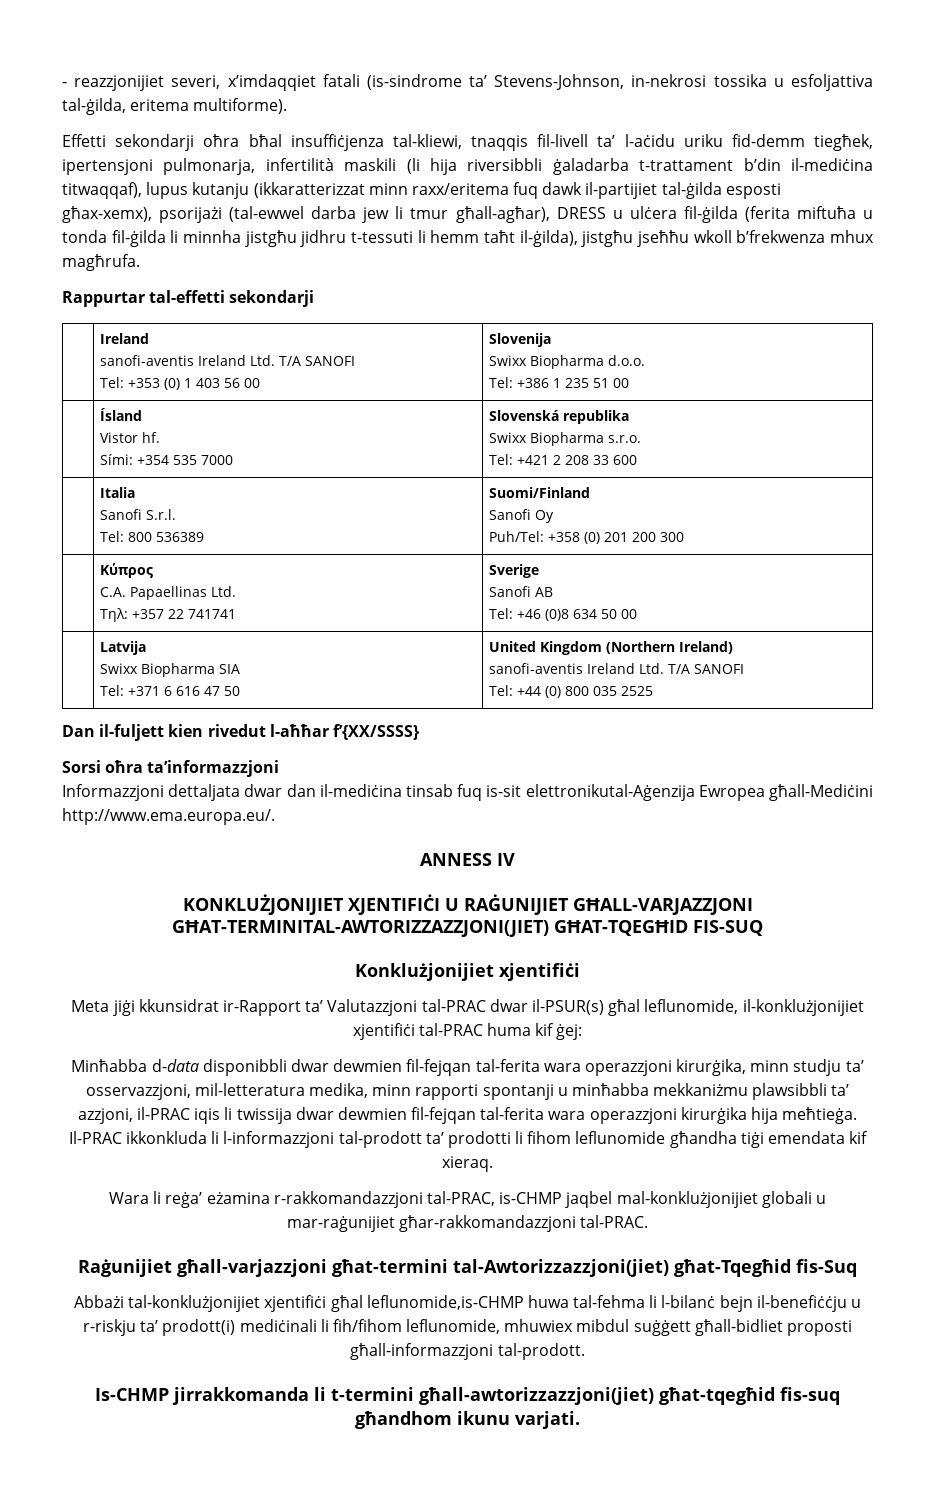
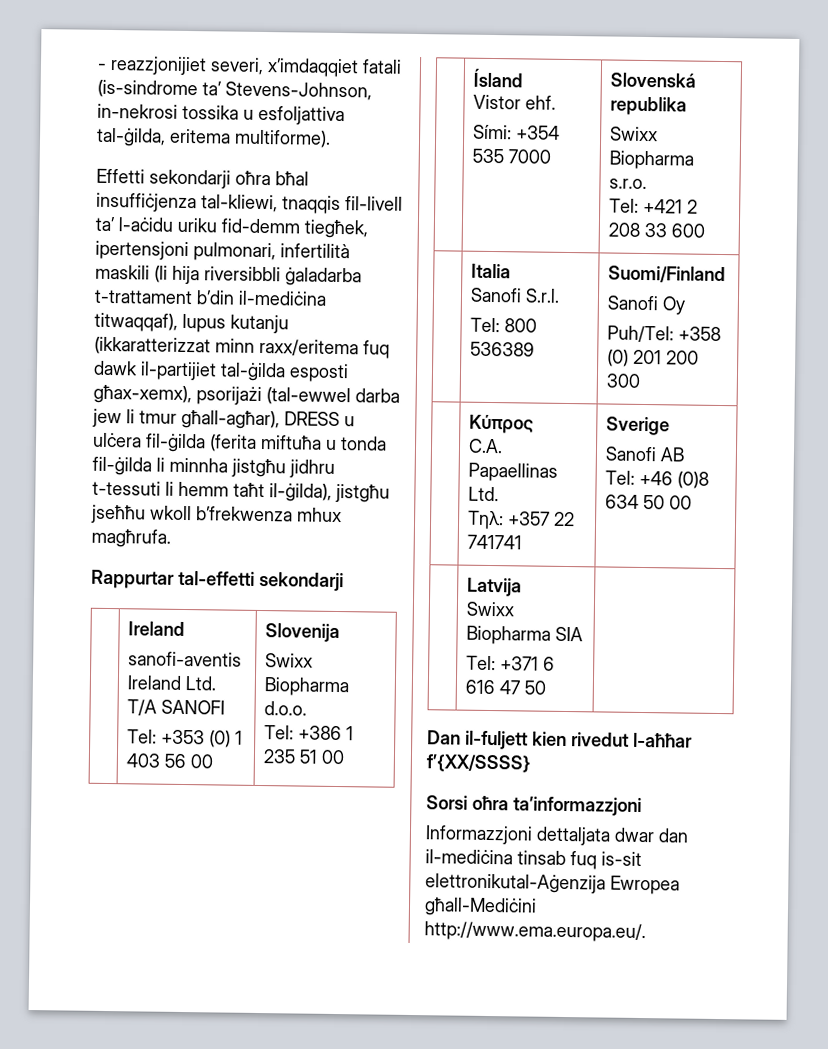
- Effetti sekondarji oħra bħal insuffiċjenza tal-kliewi, tnaqqis fil-livell ta’ l-aċidu uriku fid-demm tiegħek, ipertensjoni pulmonarja, infertilità maskili (li hija riversibbli ġaladarba t-trattament b’din il-mediċina titwaqqaf), lupus kutanju (ikkaratterizzat minn raxx/eritema fuq dawk il-partijiet tal-ġilda esposti għax-xemx), psorijażi (tal-ewwel darba jew li tmur għall-agħar), DRESS u ulċera fil-ġilda (ferita miftuħa u tonda fil-ġilda li minnha jistgħu jidhru t-tessuti li hemm taħt il-ġilda), jistgħu jseħħu wkoll b’frekwenza mhux magħrufa.
+ Effetti sekondarji oħra bħal insuffiċjenza tal-kliewi, tnaqqis fil-livell ta’ l-aċidu uriku fid-demm tiegħek, ipertensjoni pulmonari, infertilità maskili (li hija riversibbli ġaladarba t-trattament b’din il-mediċina titwaqqaf), lupus kutanju (ikkaratterizzat minn raxx/eritema fuq dawk il-partijiet tal-ġilda esposti għax-xemx), psorijażi (tal-ewwel darba jew li tmur għall-agħar), DRESS u ulċera fil-ġilda (ferita miftuħa u tonda fil-ġilda li minnha jistgħu jidhru t-tessuti li hemm taħt il-ġilda), jistgħu jseħħu wkoll b’frekwenza mhux magħrufa.
  | Ísland
- Vistor hf.
+ Vistor ehf.
  | Latvija
  Swixx Biopharma SIA
- Tel: +371 6 616 47 50 | United Kingdom (Northern Ireland)
- sanofi-aventis Ireland Ltd. T/A SANOFI
- Tel: +44 (0) 800 035 2525
+ Tel: +371 6 616 47 50 |
- ANNESS IV
- KONKLUŻJONIJIET XJENTIFIĊI U RAĠUNIJIET GĦALL-VARJAZZJONI GĦAT-TERMINITAL-AWTORIZZAZZJONI(JIET) GĦAT-TQEGĦID FIS-SUQ
- Konklużjonijiet xjentifiċi
- Meta jiġi kkunsidrat ir-Rapport ta’ Valutazzjoni tal-PRAC dwar il-PSUR(s) għal leflunomide, il-konklużjonijiet xjentifiċi tal-PRAC huma kif ġej:
- Minħabba d-data disponibbli dwar dewmien fil-fejqan tal-ferita wara operazzjoni kirurġika, minn studju ta’ osservazzjoni, mil-letteratura medika, minn rapporti spontanji u minħabba mekkaniżmu plawsibbli ta’ azzjoni, il-PRAC iqis li twissija dwar dewmien fil-fejqan tal-ferita wara operazzjoni kirurġika hija meħtieġa. Il-PRAC ikkonkluda li l-informazzjoni tal-prodott ta’ prodotti li fihom leflunomide għandha tiġi emendata kif xieraq.
- Wara li reġa’ eżamina r-rakkomandazzjoni tal-PRAC, is-CHMP jaqbel mal-konklużjonijiet globali u mar-raġunijiet għar-rakkomandazzjoni tal-PRAC.
- Raġunijiet għall-varjazzjoni għat-termini tal-Awtorizzazzjoni(jiet) għat-Tqegħid fis-Suq
- Abbażi tal-konklużjonijiet xjentifiċi għal leflunomide,is-CHMP huwa tal-fehma li l-bilanċ bejn il-benefiċċju u r-riskju ta’ prodott(i) mediċinali li fih/fihom leflunomide, mhuwiex mibdul suġġett għall-bidliet proposti għall-informazzjoni tal-prodott.
- Is-CHMP jirrakkomanda li t-termini għall-awtorizzazzjoni(jiet) għat-tqegħid fis-suq għandhom ikunu varjati.

